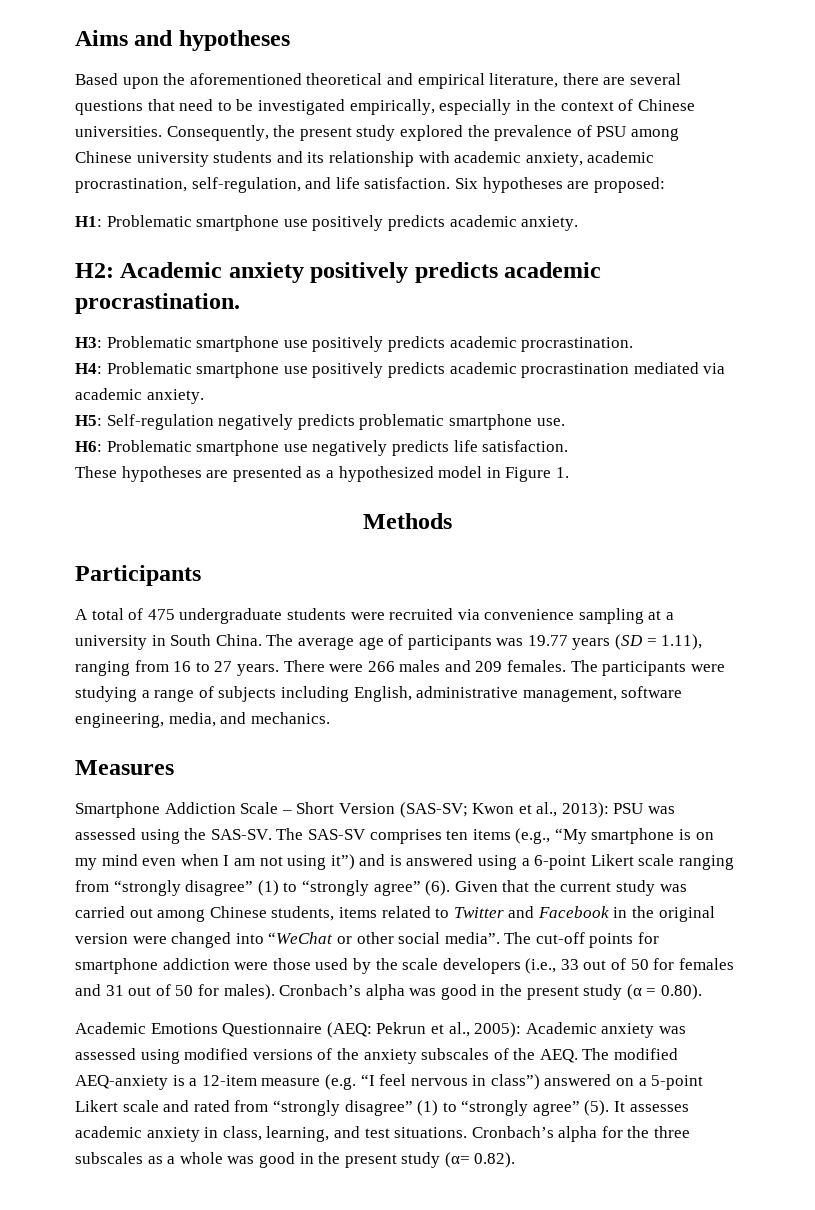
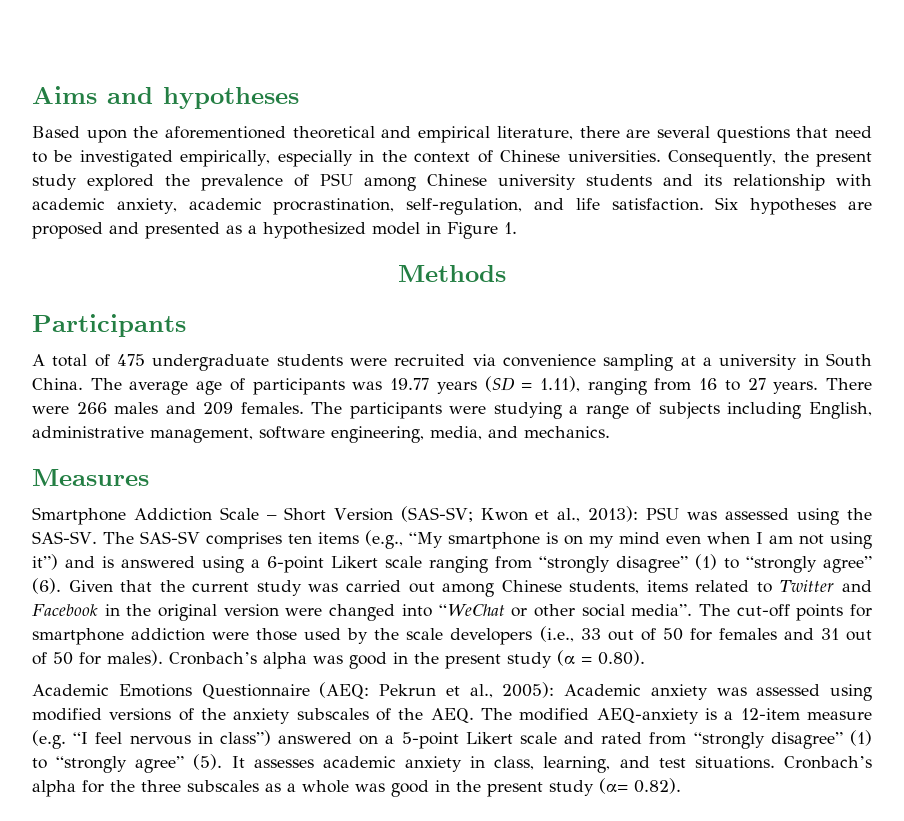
- Six hypotheses are proposed:
- H1: Problematic smartphone use positively predicts academic anxiety.
- H2: Academic anxiety positively predicts academic procrastination.
- H3: Problematic smartphone use positively predicts academic procrastination.
- H4: Problematic smartphone use positively predicts academic procrastination mediated via academic anxiety.
- H5: Self-regulation negatively predicts problematic smartphone use.
- H6: Problematic smartphone use negatively predicts life satisfaction.
- These hypotheses are presented as a hypothesized model in Figure 1.
+ Six hypotheses are proposed and presented as a hypothesized model in Figure 1.

